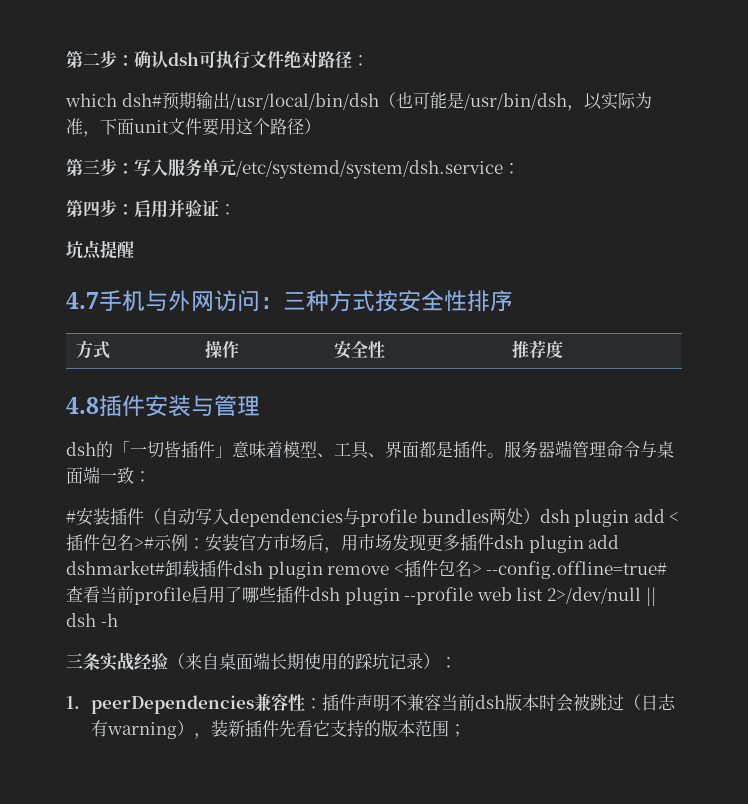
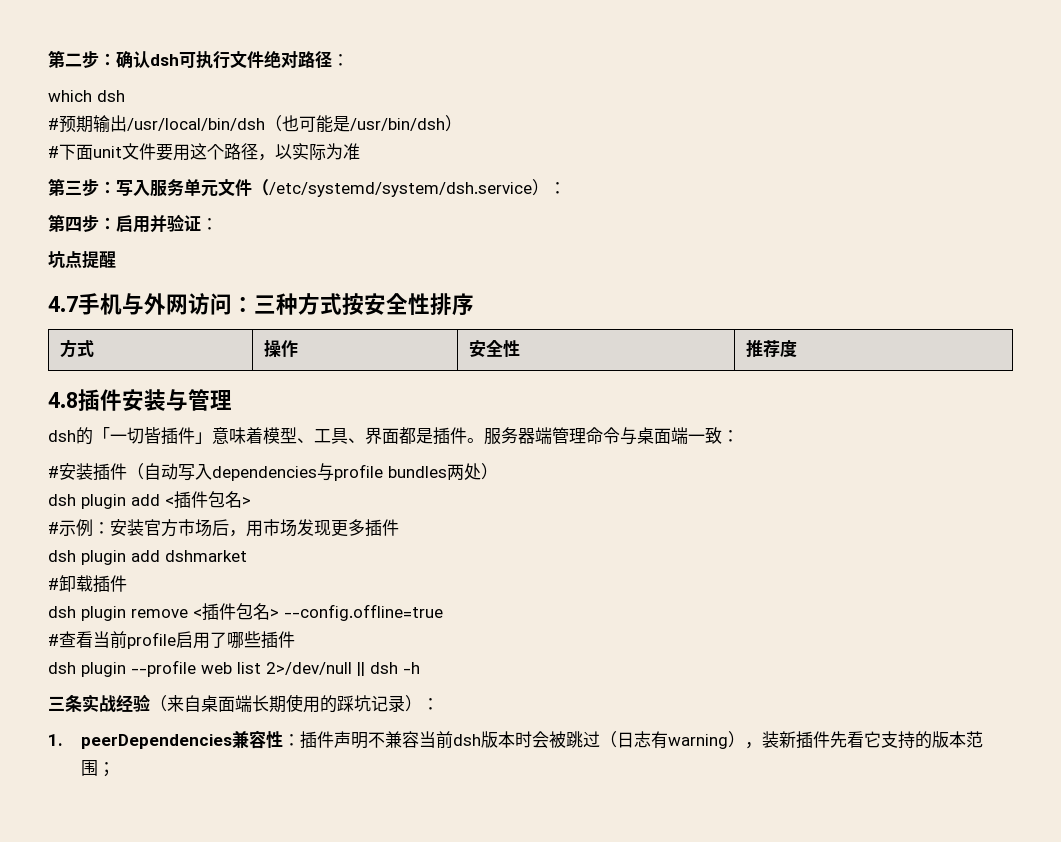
- which dsh#预期输出/usr/local/bin/dsh（也可能是/usr/bin/dsh，以实际为准，下面unit文件要用这个路径）
+ which dsh
+ #预期输出/usr/local/bin/dsh（也可能是/usr/bin/dsh）
+ #下面unit文件要用这个路径，以实际为准
- 第三步：写入服务单元/etc/systemd/system/dsh.service：
+ 第三步：写入服务单元文件（/etc/systemd/system/dsh.service）：
- #安装插件（自动写入dependencies与profile bundles两处）dsh plugin add <插件包名>#示例：安装官方市场后，用市场发现更多插件dsh plugin add dshmarket#卸载插件dsh plugin remove <插件包名> --config.offline=true#查看当前profile启用了哪些插件dsh plugin --profile web list 2>/dev/null || dsh -h
+ #安装插件（自动写入dependencies与profile bundles两处）
+ dsh plugin add <插件包名>
+ #示例：安装官方市场后，用市场发现更多插件
+ dsh plugin add dshmarket
+ #卸载插件
+ dsh plugin remove <插件包名> --config.offline=true
+ #查看当前profile启用了哪些插件
+ dsh plugin --profile web list 2>/dev/null || dsh -h

